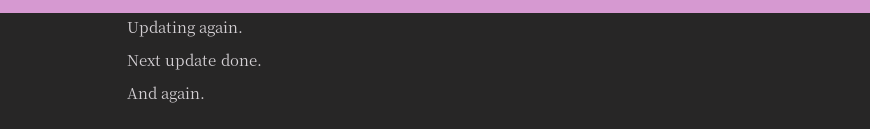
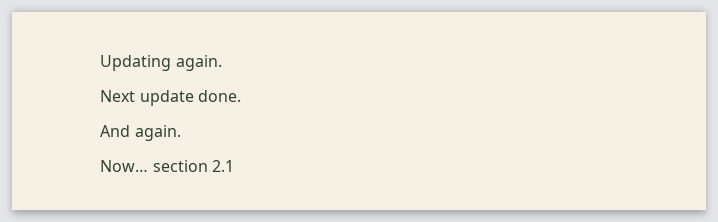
+ Now… section 2.1

